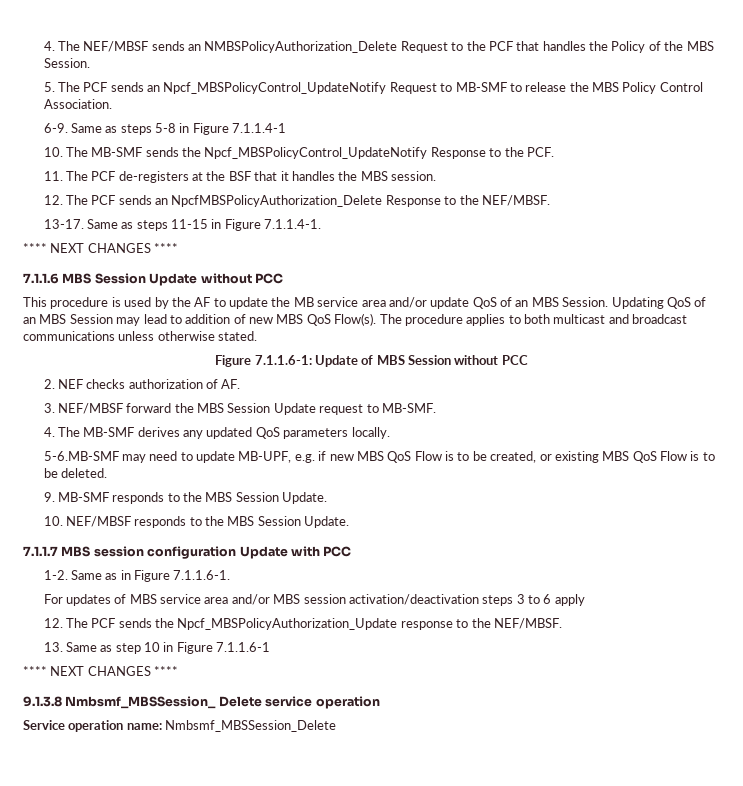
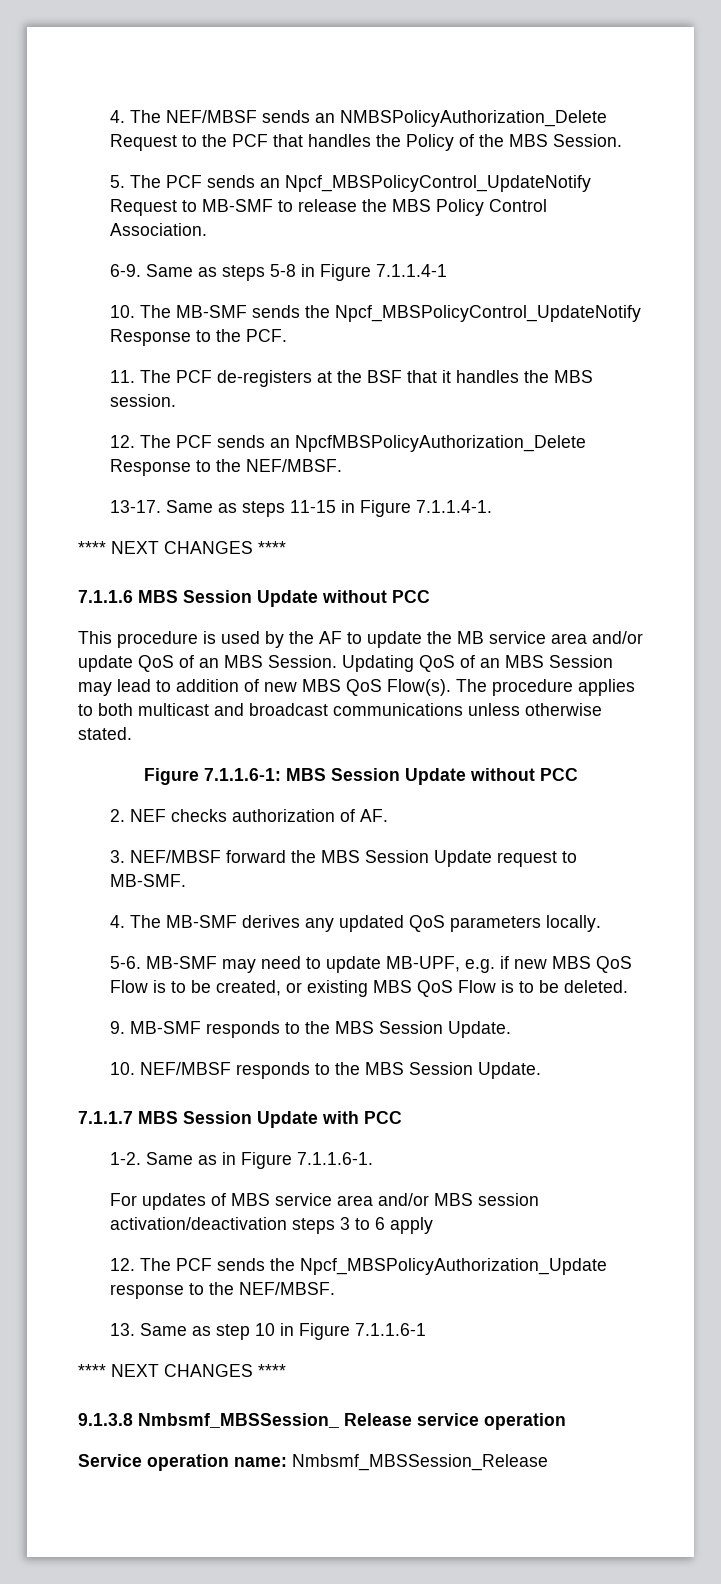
- Figure 7.1.1.6-1: Update of MBS Session without PCC
+ Figure 7.1.1.6-1: MBS Session Update without PCC
- 5-6.MB-SMF may need to update MB-UPF, e.g. if new MBS QoS Flow is to be created, or existing MBS QoS Flow is to be deleted.
+ 5-6. MB-SMF may need to update MB-UPF, e.g. if new MBS QoS Flow is to be created, or existing MBS QoS Flow is to be deleted.
- 7.1.1.7 MBS session configuration Update with PCC
+ 7.1.1.7 MBS Session Update with PCC
- 9.1.3.8 Nmbsmf_MBSSession_ Delete service operation
+ 9.1.3.8 Nmbsmf_MBSSession_ Release service operation
- Service operation name: Nmbsmf_MBSSession_Delete
+ Service operation name: Nmbsmf_MBSSession_Release

